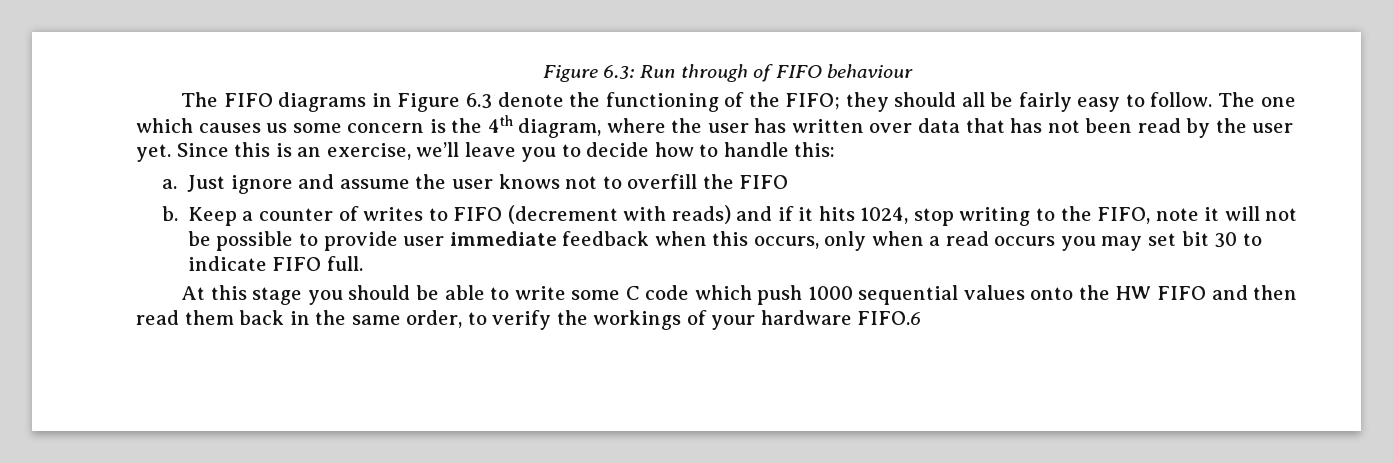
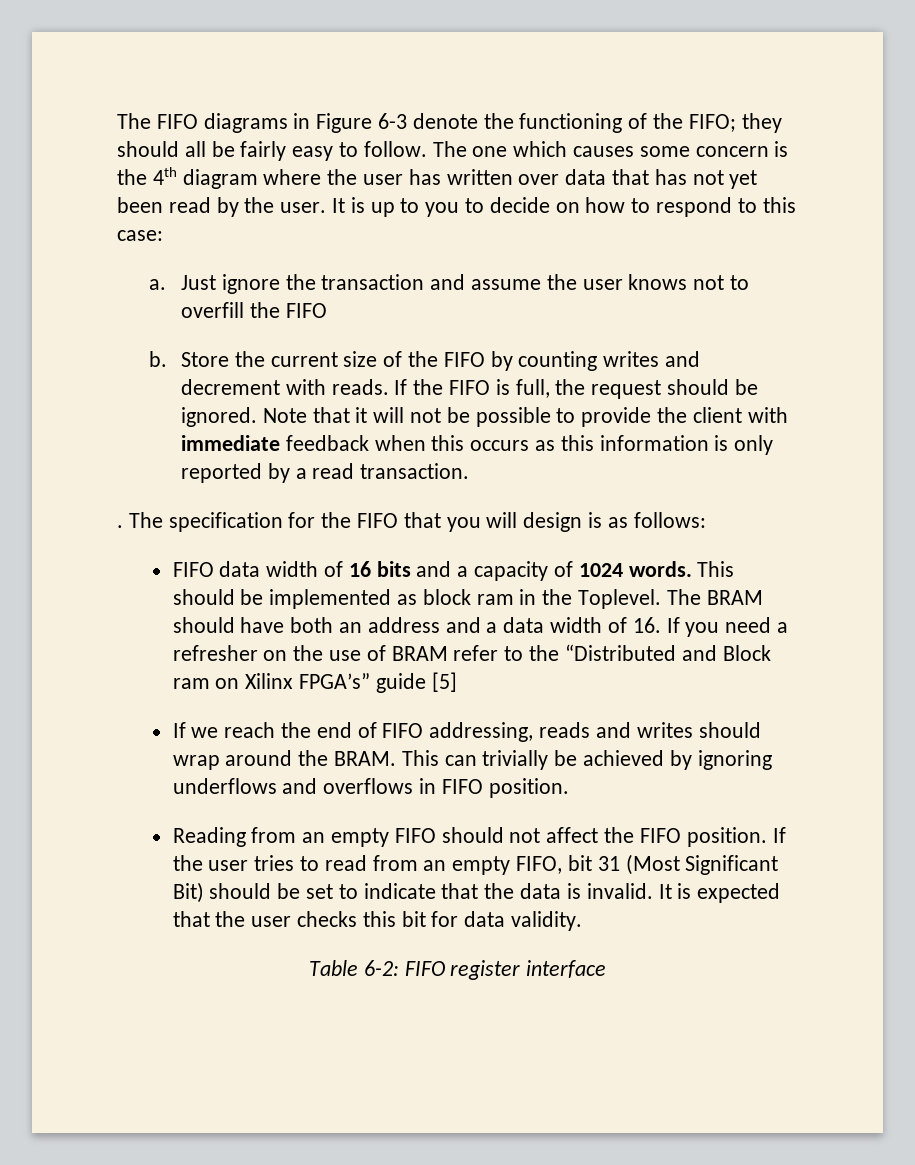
- Figure 6.3: Run through of FIFO behaviour
- The FIFO diagrams in Figure 6.3 denote the functioning of the FIFO; they should all be fairly easy to follow.
+ The FIFO diagrams in Figure 6-3 denote the functioning of the FIFO; they should all be fairly easy to follow.
- The one which causes us some concern is the 4th diagram, where the user has written over data that has not been read by the user yet. Since this is an exercise, we’ll leave you to decide how to handle this:
+ The one which causes some concern is the 4th diagram where the user has written over data that has not yet been read by the user. It is up to you to decide on how to respond to this case:
- Just ignore and assume the user knows not to overfill the FIFO
+ Just ignore the transaction and assume the user knows not to overfill the FIFO
- Keep a counter of writes to FIFO (decrement with reads) and if it hits 1024, stop writing to the FIFO, note it will not be possible to provide user immediate feedback when this occurs, only when a read occurs you may set bit 30 to indicate FIFO full.
- At this stage you should be able to write some C code which push 1000 sequential values onto the HW FIFO and then read them back in the same order, to verify the workings of your hardware FIFO.6
+ Store the current size of the FIFO by counting writes and decrement with reads. If the FIFO is full, the request should be ignored. Note that it will not be possible to provide the client with immediate feedback when this occurs as this information is only reported by a read transaction.
+ . The specification for the FIFO that you will design is as follows:
+ FIFO data width of 16 bits and a capacity of 1024 words. This should be implemented as block ram in the Toplevel. The BRAM should have both an address and a data width of 16. If you need a refresher on the use of BRAM refer to the “Distributed and Block ram on Xilinx FPGA’s” guide [5]
+ If we reach the end of FIFO addressing, reads and writes should wrap around the BRAM. This can trivially be achieved by ignoring underflows and overflows in FIFO position.
+ Reading from an empty FIFO should not affect the FIFO position. If the user tries to read from an empty FIFO, bit 31 (Most Significant Bit) should be set to indicate that the data is invalid. It is expected that the user checks this bit for data validity.
+ Table 6-2: FIFO register interface

